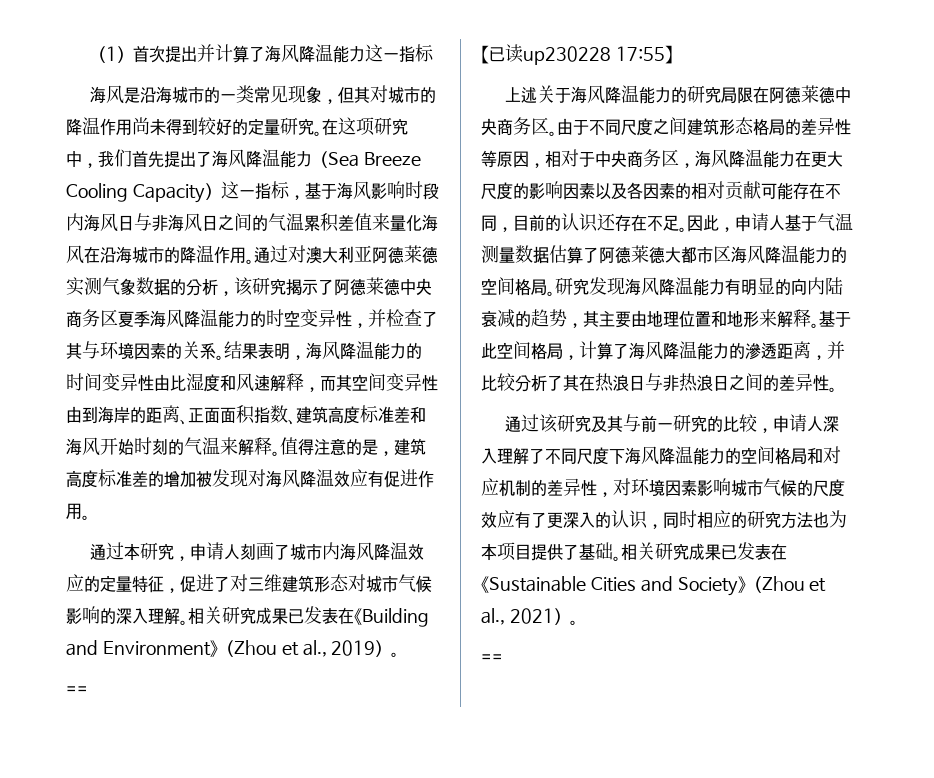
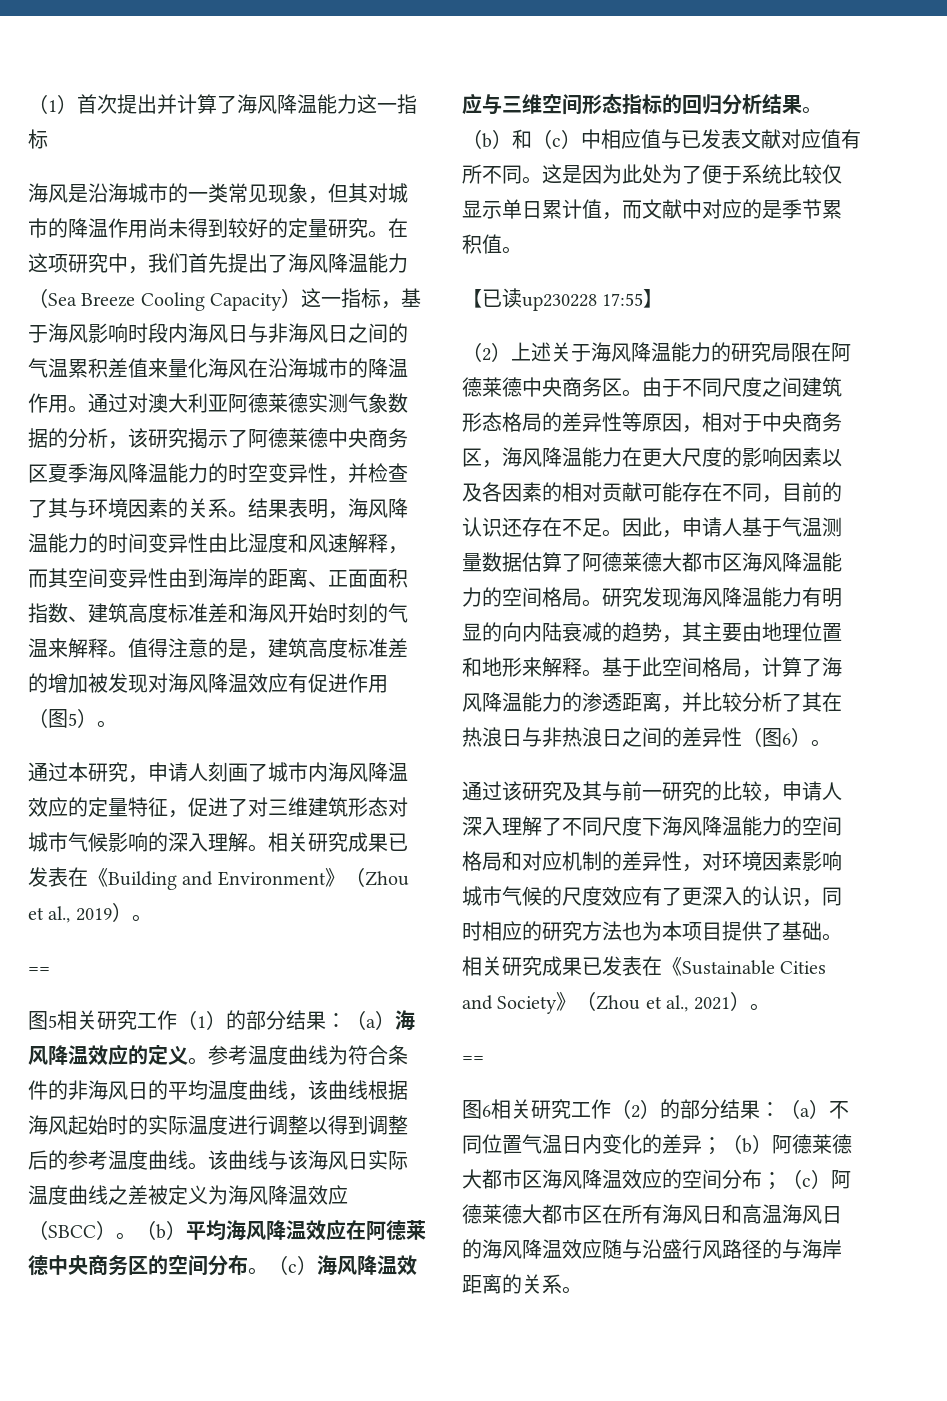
- 值得注意的是，建筑高度标准差的增加被发现对海风降温效应有促进作用。
+ 值得注意的是，建筑高度标准差的增加被发现对海风降温效应有促进作用（图5）。
+ 图5相关研究工作（1）的部分结果：（a）海风降温效应的定义。参考温度曲线为符合条件的非海风日的平均温度曲线，该曲线根据海风起始时的实际温度进行调整以得到调整后的参考温度曲线。该曲线与该海风日实际温度曲线之差被定义为海风降温效应（SBCC）。（b）平均海风降温效应在阿德莱德中央商务区的空间分布。（c）海风降温效应与三维空间形态指标的回归分析结果。（b）和（c）中相应值与已发表文献对应值有所不同。这是因为此处为了便于系统比较仅显示单日累计值，而文献中对应的是季节累积值。
- 上述关于海风降温能力的研究局限在阿德莱德中央商务区。
+ （2）上述关于海风降温能力的研究局限在阿德莱德中央商务区。
- 基于此空间格局，计算了海风降温能力的渗透距离，并比较分析了其在热浪日与非热浪日之间的差异性。
+ 基于此空间格局，计算了海风降温能力的渗透距离，并比较分析了其在热浪日与非热浪日之间的差异性（图6）。
+ 图6相关研究工作（2）的部分结果：（a）不同位置气温日内变化的差异；（b）阿德莱德大都市区海风降温效应的空间分布；（c）阿德莱德大都市区在所有海风日和高温海风日的海风降温效应随与沿盛行风路径的与海岸距离的关系。

